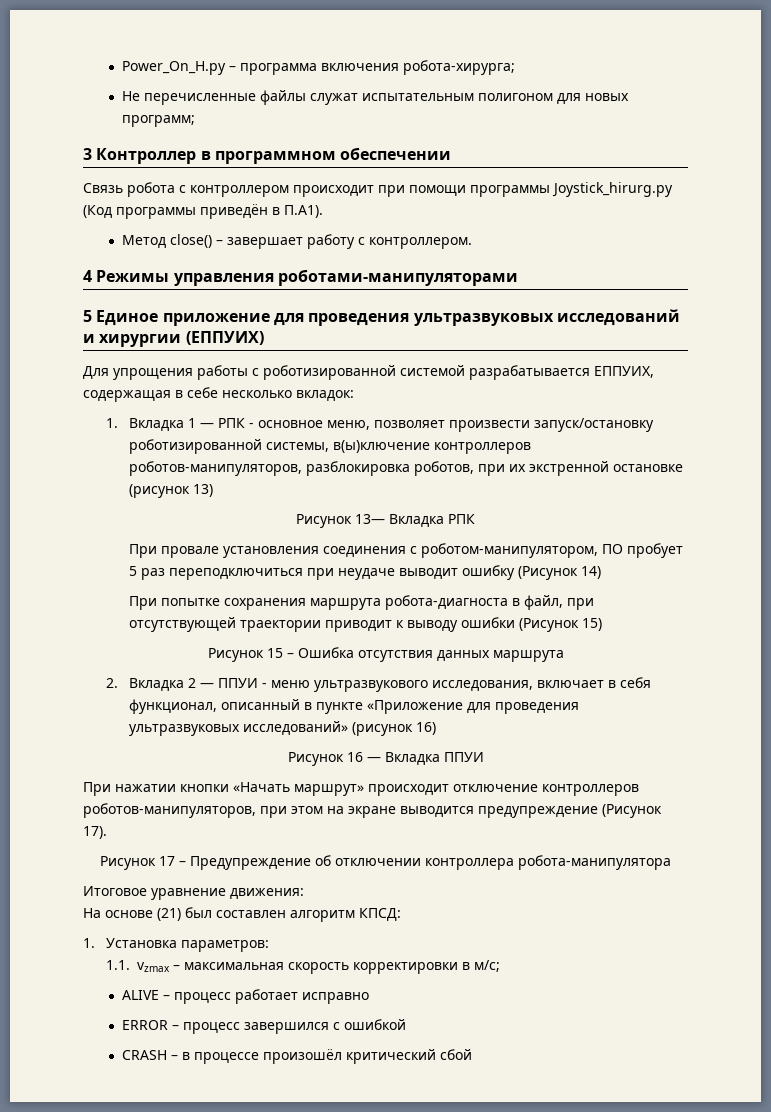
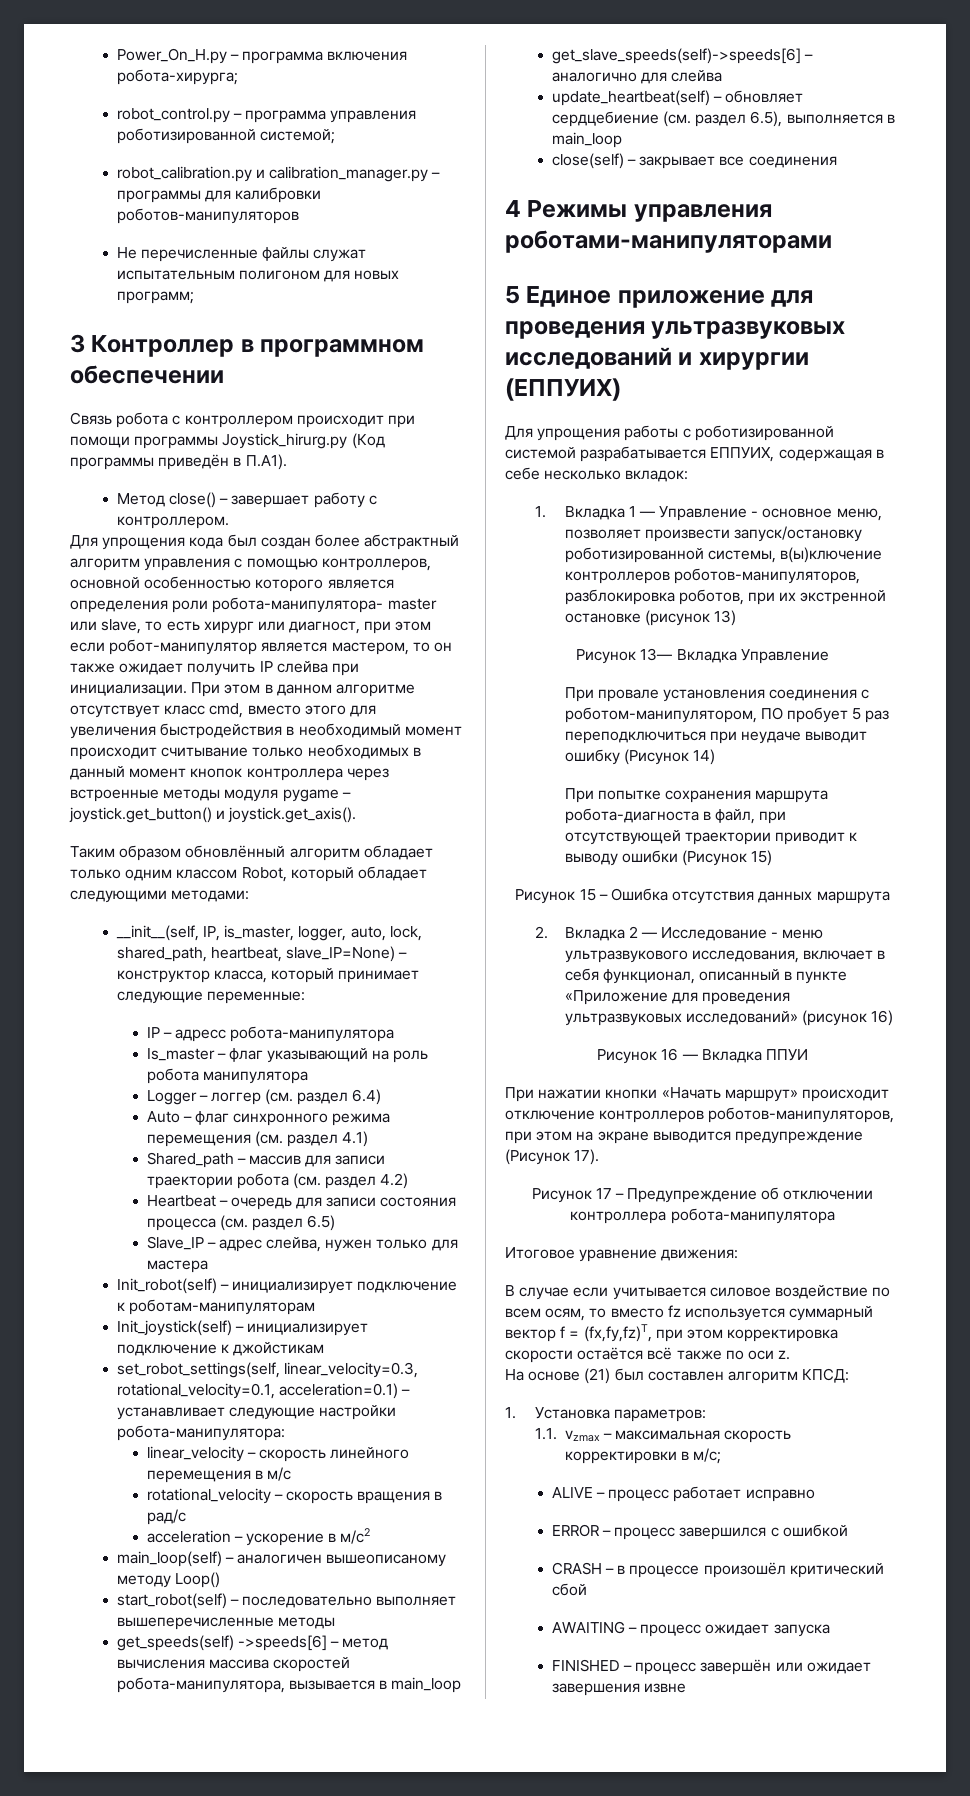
+ robot_control.py – программа управления роботизированной системой;
+ robot_calibration.py и calibration_manager.py – программы для калибровки роботов-манипуляторов
+ Для упрощения кода был создан более абстрактный алгоритм управления с помощью контроллеров, основной особенностью которого является определения роли робота-манипулятора- master или slave, то есть хирург или диагност, при этом если робот-манипулятор является мастером, то он также ожидает получить IP слейва при инициализации. При этом в данном алгоритме отсутствует класс cmd, вместо этого для увеличения быстродействия в необходимый момент происходит считывание только необходимых в данный момент кнопок контроллера через встроенные методы модуля pygame – joystick.get_button() и joystick.get_axis().
+ Таким образом обновлённый алгоритм обладает только одним классом Robot, который обладает следующими методами:
+ __init__(self, IP, is_master, logger, auto, lock, shared_path, heartbeat, slave_IP=None) – конструктор класса, который принимает следующие переменные:
+ IP – адресс робота-манипулятора
+ Is_master – флаг указывающий на роль робота манипулятора
+ Logger – логгер (см. раздел 6.4)
+ Auto – флаг синхронного режима перемещения (см. раздел 4.1)
+ Shared_path – массив для записи траектории робота (см. раздел 4.2)
+ Heartbeat – очередь для записи состояния процесса (см. раздел 6.5)
+ Slave_IP – адрес слейва, нужен только для мастера
+ Init_robot(self) – инициализирует подключение к роботам-манипуляторам
+ Init_joystick(self) – инициализирует подключение к джойстикам
+ set_robot_settings(self, linear_velocity=0.3, rotational_velocity=0.1, acceleration=0.1) – устанавливает следующие настройки робота-манипулятора:
+ linear_velocity – скорость линейного перемещения в м/с
+ rotational_velocity – скорость вращения в рад/с
+ acceleration – ускорение в м/с2
+ main_loop(self) – аналогичен вышеописаному методу Loop()
+ start_robot(self) – последовательно выполняет вышеперечисленные методы
+ get_speeds(self) ->speeds[6] – метод вычисления массива скоростей робота-манипулятора, вызывается в main_loop
+ get_slave_speeds(self)->speeds[6] – аналогично для слейва
+ update_heartbeat(self) – обновляет сердцебиение (см. раздел 6.5), выполняется в main_loop
+ close(self) – закрывает все соединения
- 1. Вкладка 1 — РПК - основное меню, позволяет произвести запуск/остановку роботизированной системы, в(ы)ключение контроллеров роботов-манипуляторов, разблокировка роботов, при их экстренной остановке (рисунок 13)
+ 1. Вкладка 1 — Управление - основное меню, позволяет произвести запуск/остановку роботизированной системы, в(ы)ключение контроллеров роботов-манипуляторов, разблокировка роботов, при их экстренной остановке (рисунок 13)
- Рисунок 13— Вкладка РПК
+ Рисунок 13— Вкладка Управление
- 2. Вкладка 2 — ППУИ - меню ультразвукового исследования, включает в себя функционал, описанный в пункте «Приложение для проведения ультразвуковых исследований» (рисунок 16)
+ 2. Вкладка 2 — Исследование - меню ультразвукового исследования, включает в себя функционал, описанный в пункте «Приложение для проведения ультразвуковых исследований» (рисунок 16)
+ В случае если учитывается силовое воздействие по всем осям, то вместо fz используется суммарный вектор f = (fx,fy,fz)T, при этом корректировка скорости остаётся всё также по оси z.
+ AWAITING – процесс ожидает запуска
+ FINISHED – процесс завершён или ожидает завершения извне

